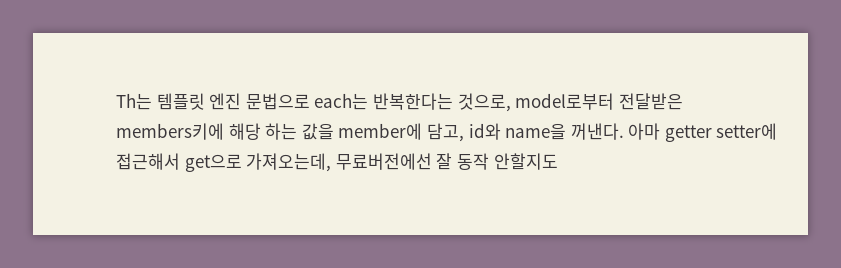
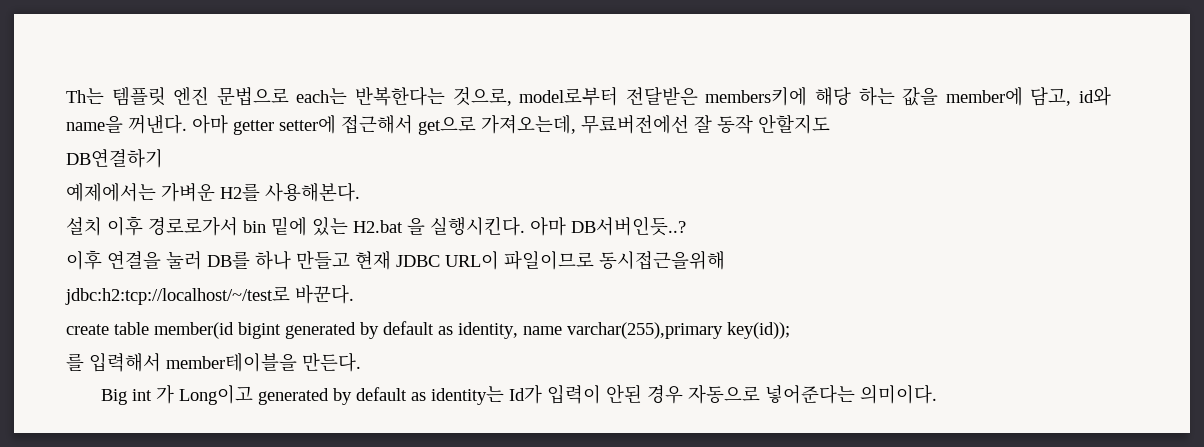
+ DB연결하기
+ 예제에서는 가벼운 H2를 사용해본다.
+ 설치 이후 경로로가서 bin 밑에 있는 H2.bat 을 실행시킨다. 아마 DB서버인듯..?
+ 이후 연결을 눌러 DB를 하나 만들고 현재 JDBC URL이 파일이므로 동시접근을위해
+ jdbc:h2:tcp://localhost/~/test로 바꾼다.
+ create table member(id bigint generated by default as identity, name varchar(255),primary key(id));
+ 를 입력해서 member테이블을 만든다.
+ Big int 가 Long이고 generated by default as identity는 Id가 입력이 안된 경우 자동으로 넣어준다는 의미이다.

